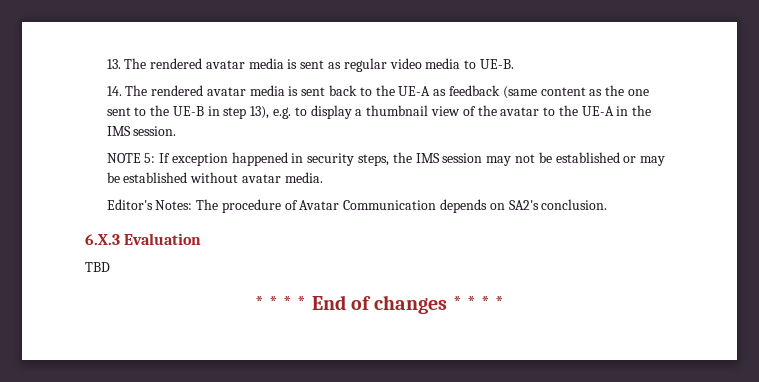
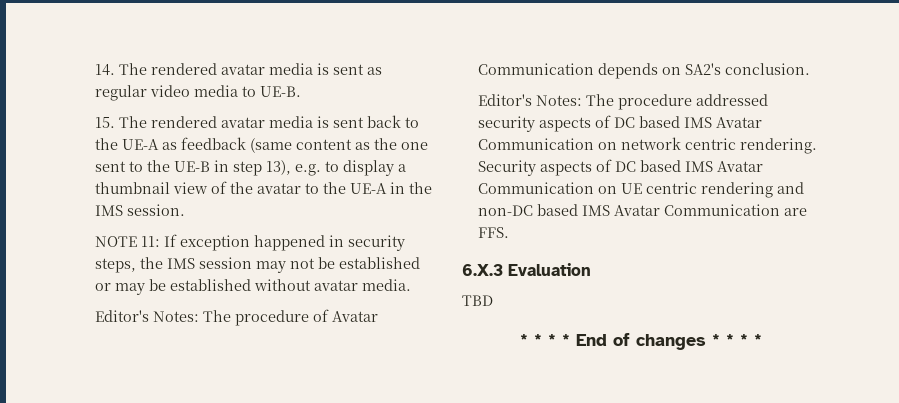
- 13. The rendered avatar media is sent as regular video media to UE-B.
+ 14. The rendered avatar media is sent as regular video media to UE-B.
- 14. The rendered avatar media is sent back to the UE-A as feedback (same content as the one sent to the UE-B in step 13), e.g. to display a thumbnail view of the avatar to the UE-A in the IMS session.
+ 15. The rendered avatar media is sent back to the UE-A as feedback (same content as the one sent to the UE-B in step 13), e.g. to display a thumbnail view of the avatar to the UE-A in the IMS session.
- NOTE 5: If exception happened in security steps, the IMS session may not be established or may be established without avatar media.
+ NOTE 11: If exception happened in security steps, the IMS session may not be established or may be established without avatar media.
+ Editor's Notes: The procedure addressed security aspects of DC based IMS Avatar Communication on network centric rendering. Security aspects of DC based IMS Avatar Communication on UE centric rendering and non-DC based IMS Avatar Communication are FFS.

